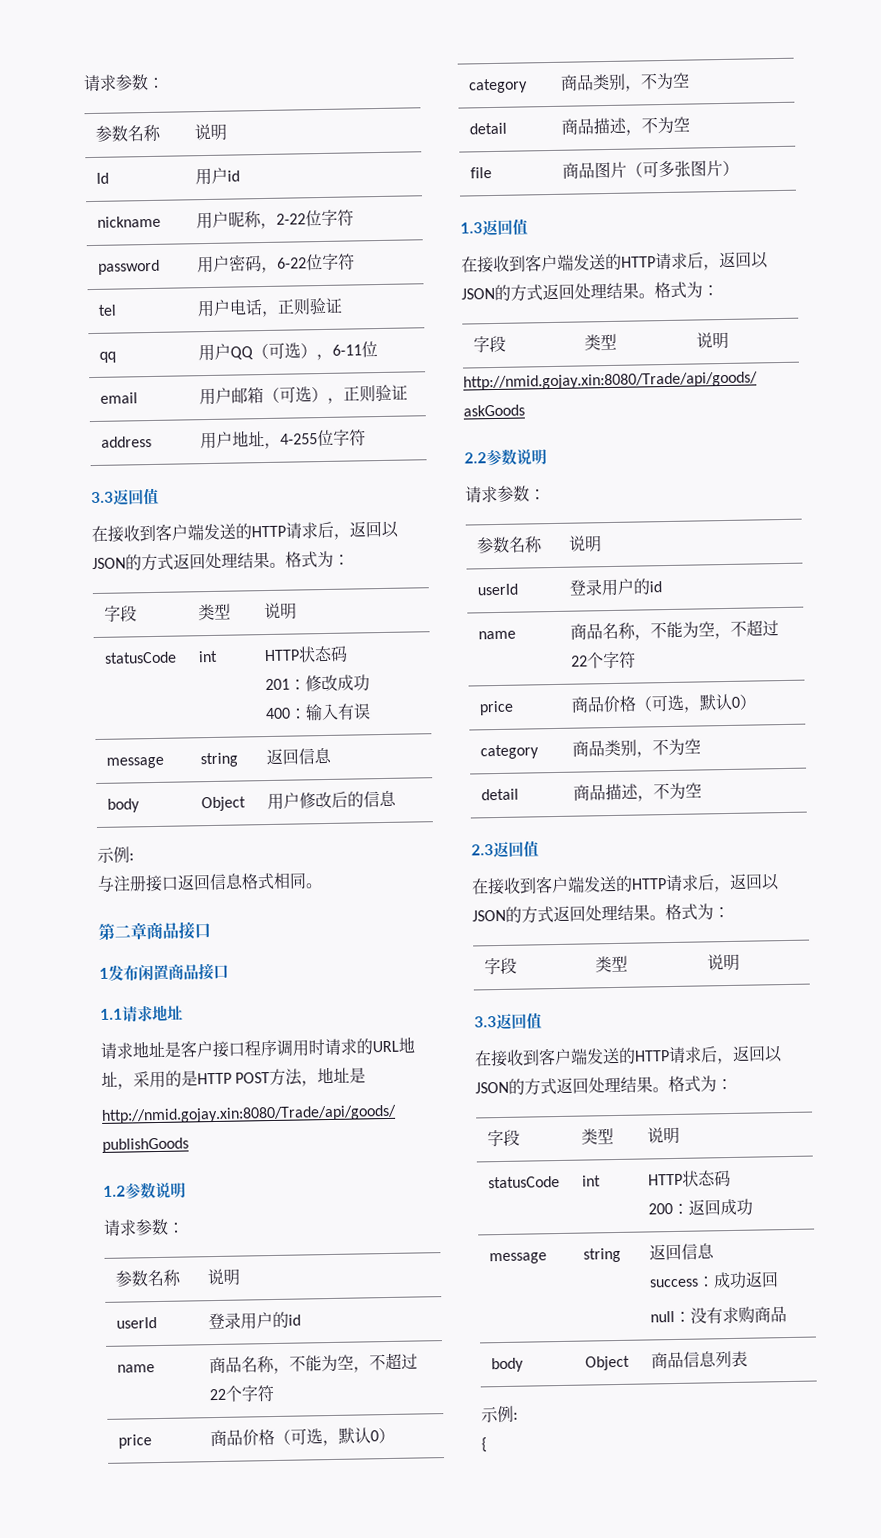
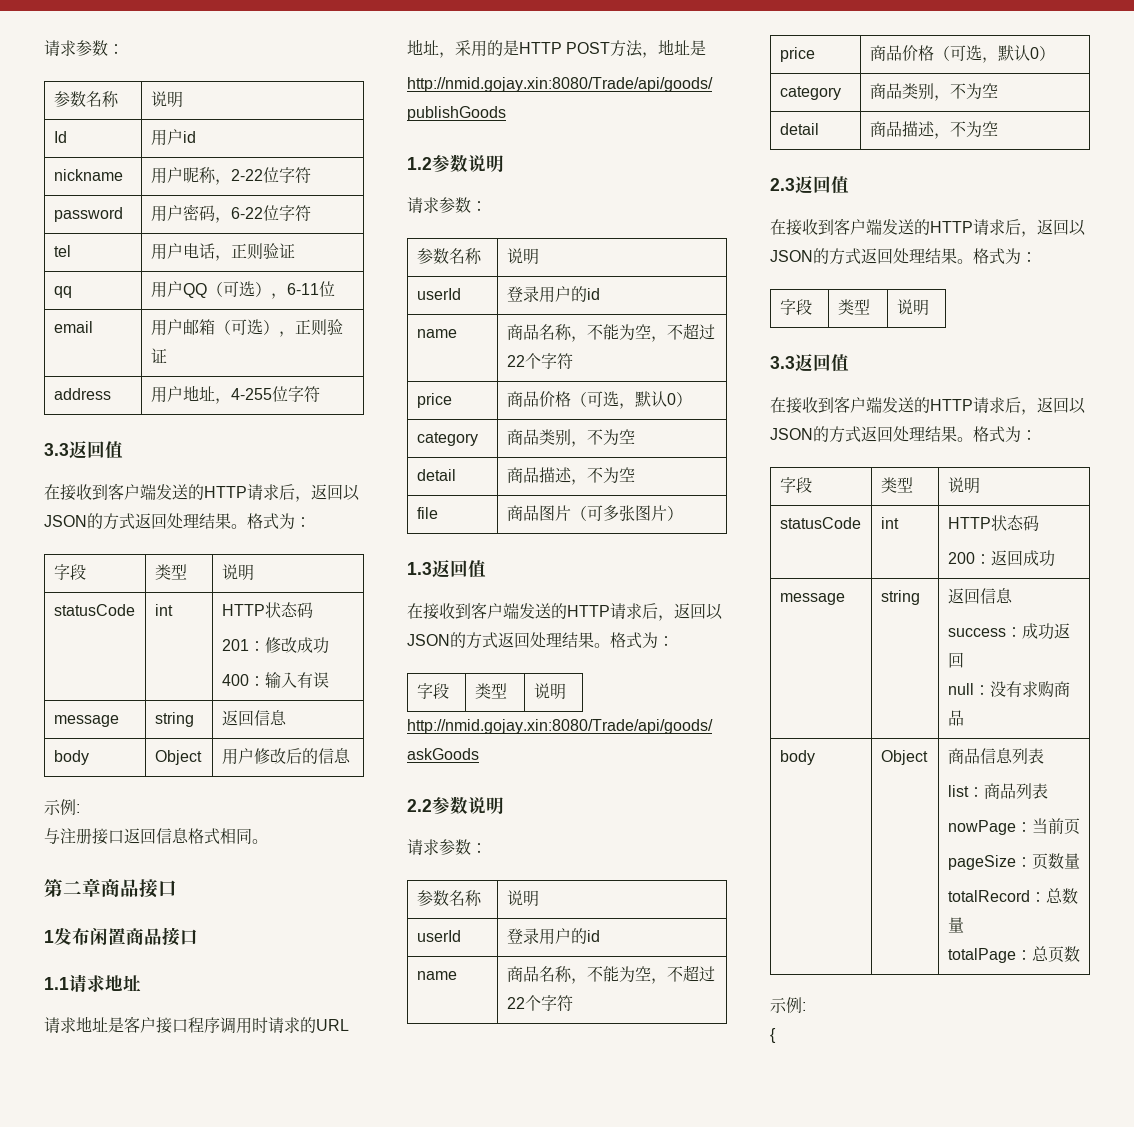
  body | Object | 商品信息列表
+ list：商品列表
+ nowPage：当前页
+ pageSize：页数量
+ totalRecord：总数量
+ totalPage：总页数

